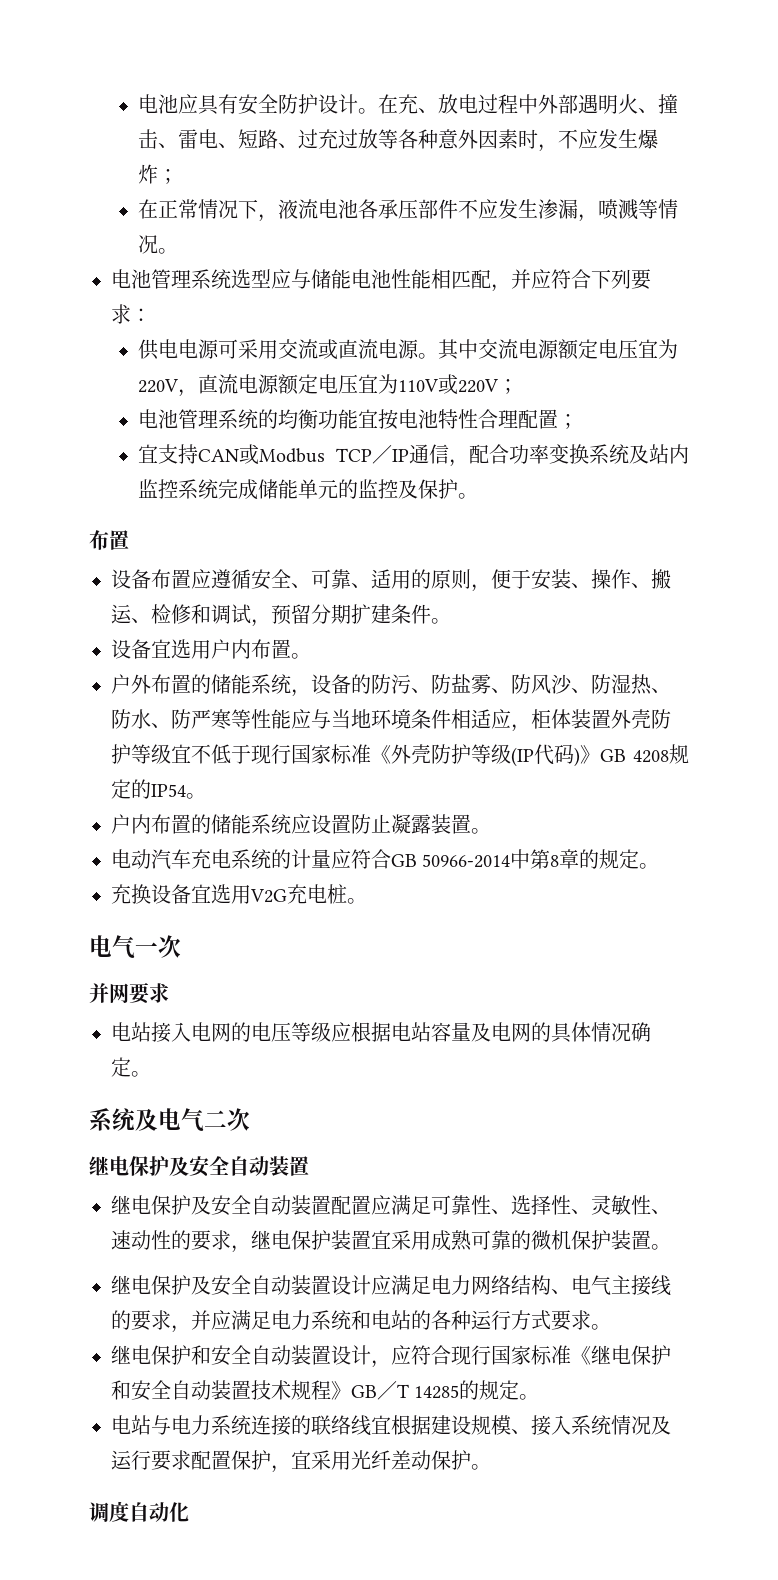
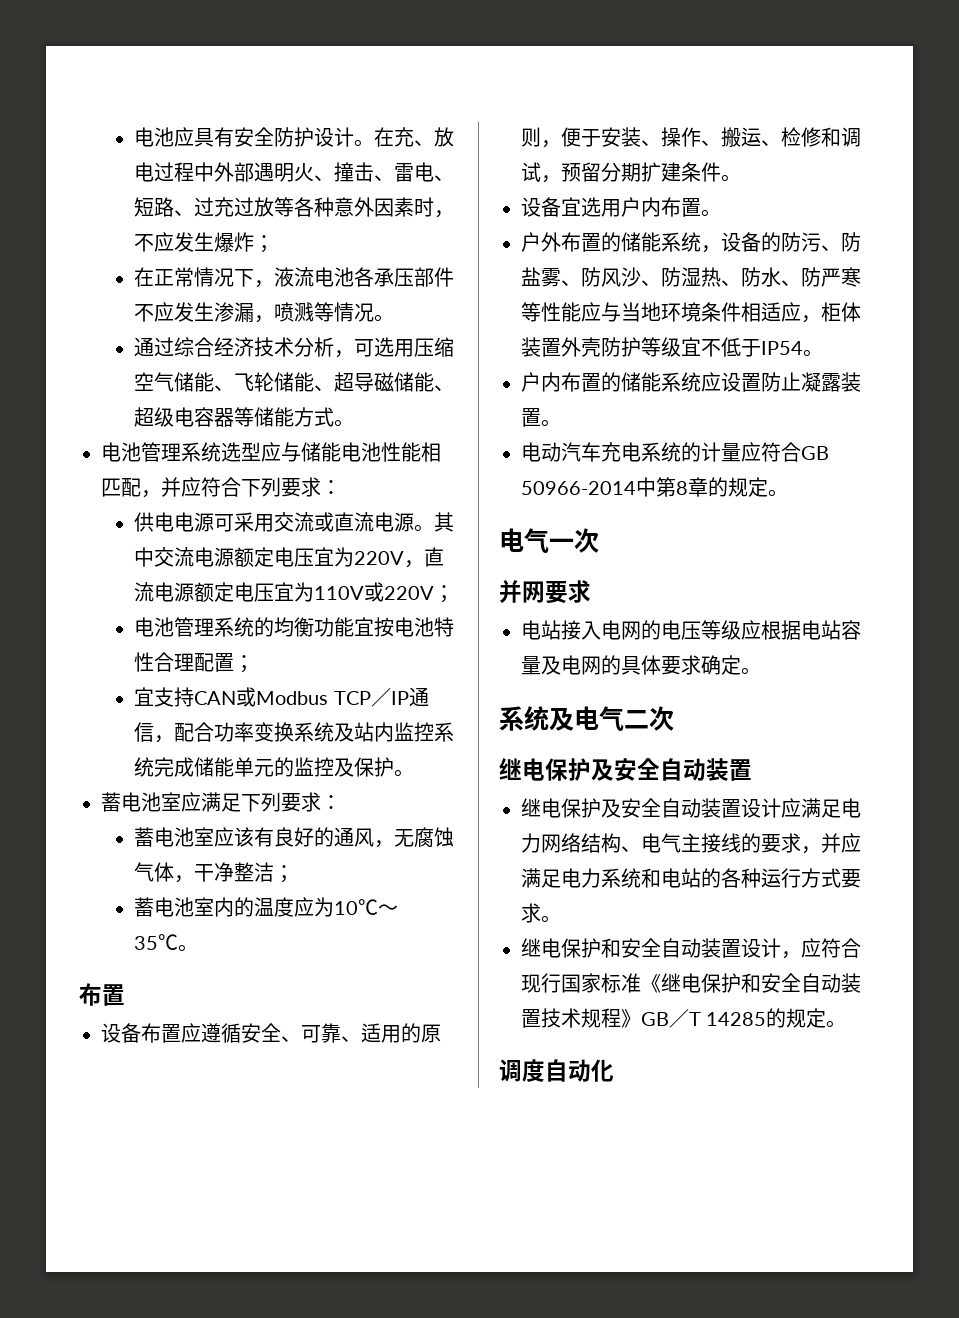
+ 通过综合经济技术分析，可选用压缩空气储能、飞轮储能、超导磁储能、超级电容器等储能方式。
+ 蓄电池室应满足下列要求：
+ 蓄电池室应该有良好的通风，无腐蚀气体，干净整洁；
+ 蓄电池室内的温度应为10℃～35℃。
- 户外布置的储能系统，设备的防污、防盐雾、防风沙、防湿热、防水、防严寒等性能应与当地环境条件相适应，柜体装置外壳防护等级宜不低于现行国家标准《外壳防护等级(IP代码)》GB 4208规定的IP54。
+ 户外布置的储能系统，设备的防污、防盐雾、防风沙、防湿热、防水、防严寒等性能应与当地环境条件相适应，柜体装置外壳防护等级宜不低于IP54。
- 充换设备宜选用V2G充电桩。
- 电站接入电网的电压等级应根据电站容量及电网的具体情况确定。
+ 电站接入电网的电压等级应根据电站容量及电网的具体要求确定。
- 继电保护及安全自动装置配置应满足可靠性、选择性、灵敏性、速动性的要求，继电保护装置宜采用成熟可靠的微机保护装置。
- 电站与电力系统连接的联络线宜根据建设规模、接入系统情况及运行要求配置保护，宜采用光纤差动保护。

